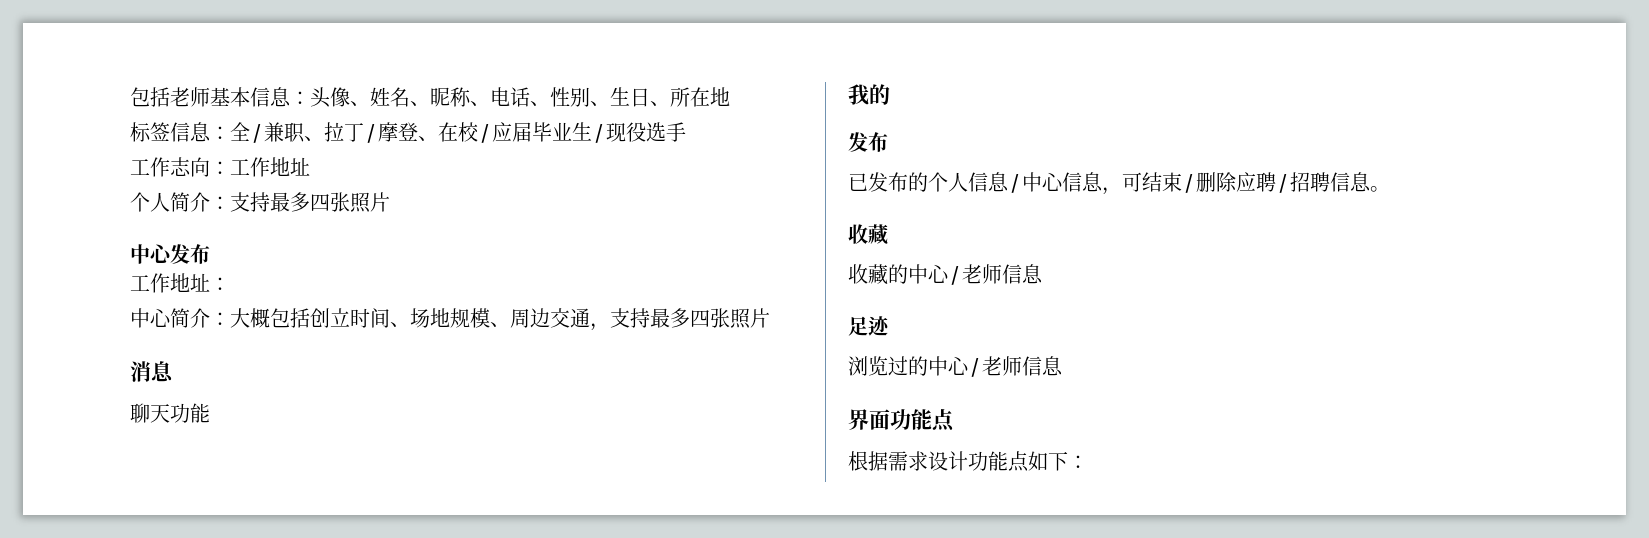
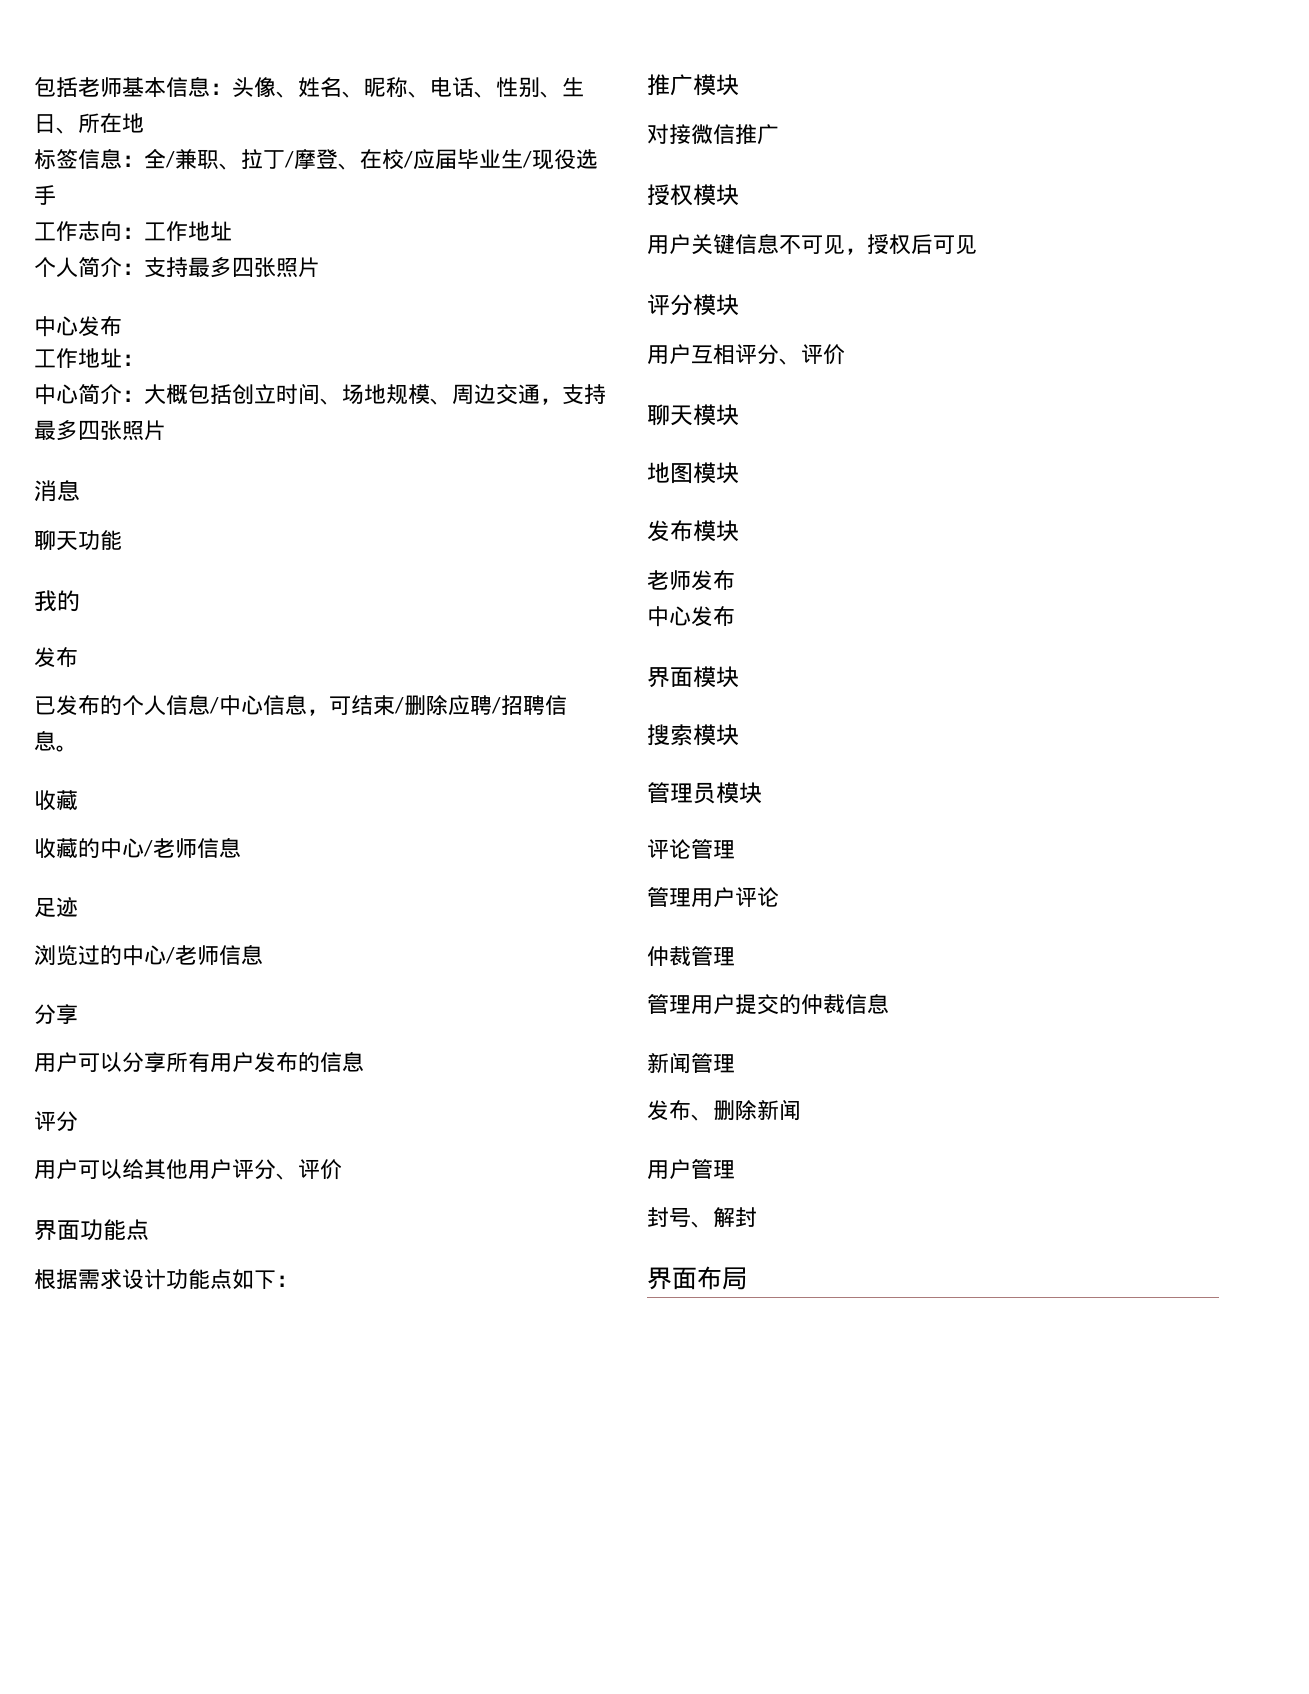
  浏览过的中心/老师信息
+ 分享
+ 用户可以分享所有用户发布的信息
+ 评分
+ 用户可以给其他用户评分、评价
+ 推广模块
+ 对接微信推广
+ 授权模块
+ 用户关键信息不可见，授权后可见
+ 评分模块
+ 用户互相评分、评价
+ 聊天模块
+ 地图模块
+ 发布模块
+ 老师发布
+ 中心发布
+ 界面模块
+ 搜索模块
+ 管理员模块
+ 评论管理
+ 管理用户评论
+ 仲裁管理
+ 管理用户提交的仲裁信息
+ 新闻管理
+ 发布、删除新闻
+ 用户管理
+ 封号、解封
+ 界面布局

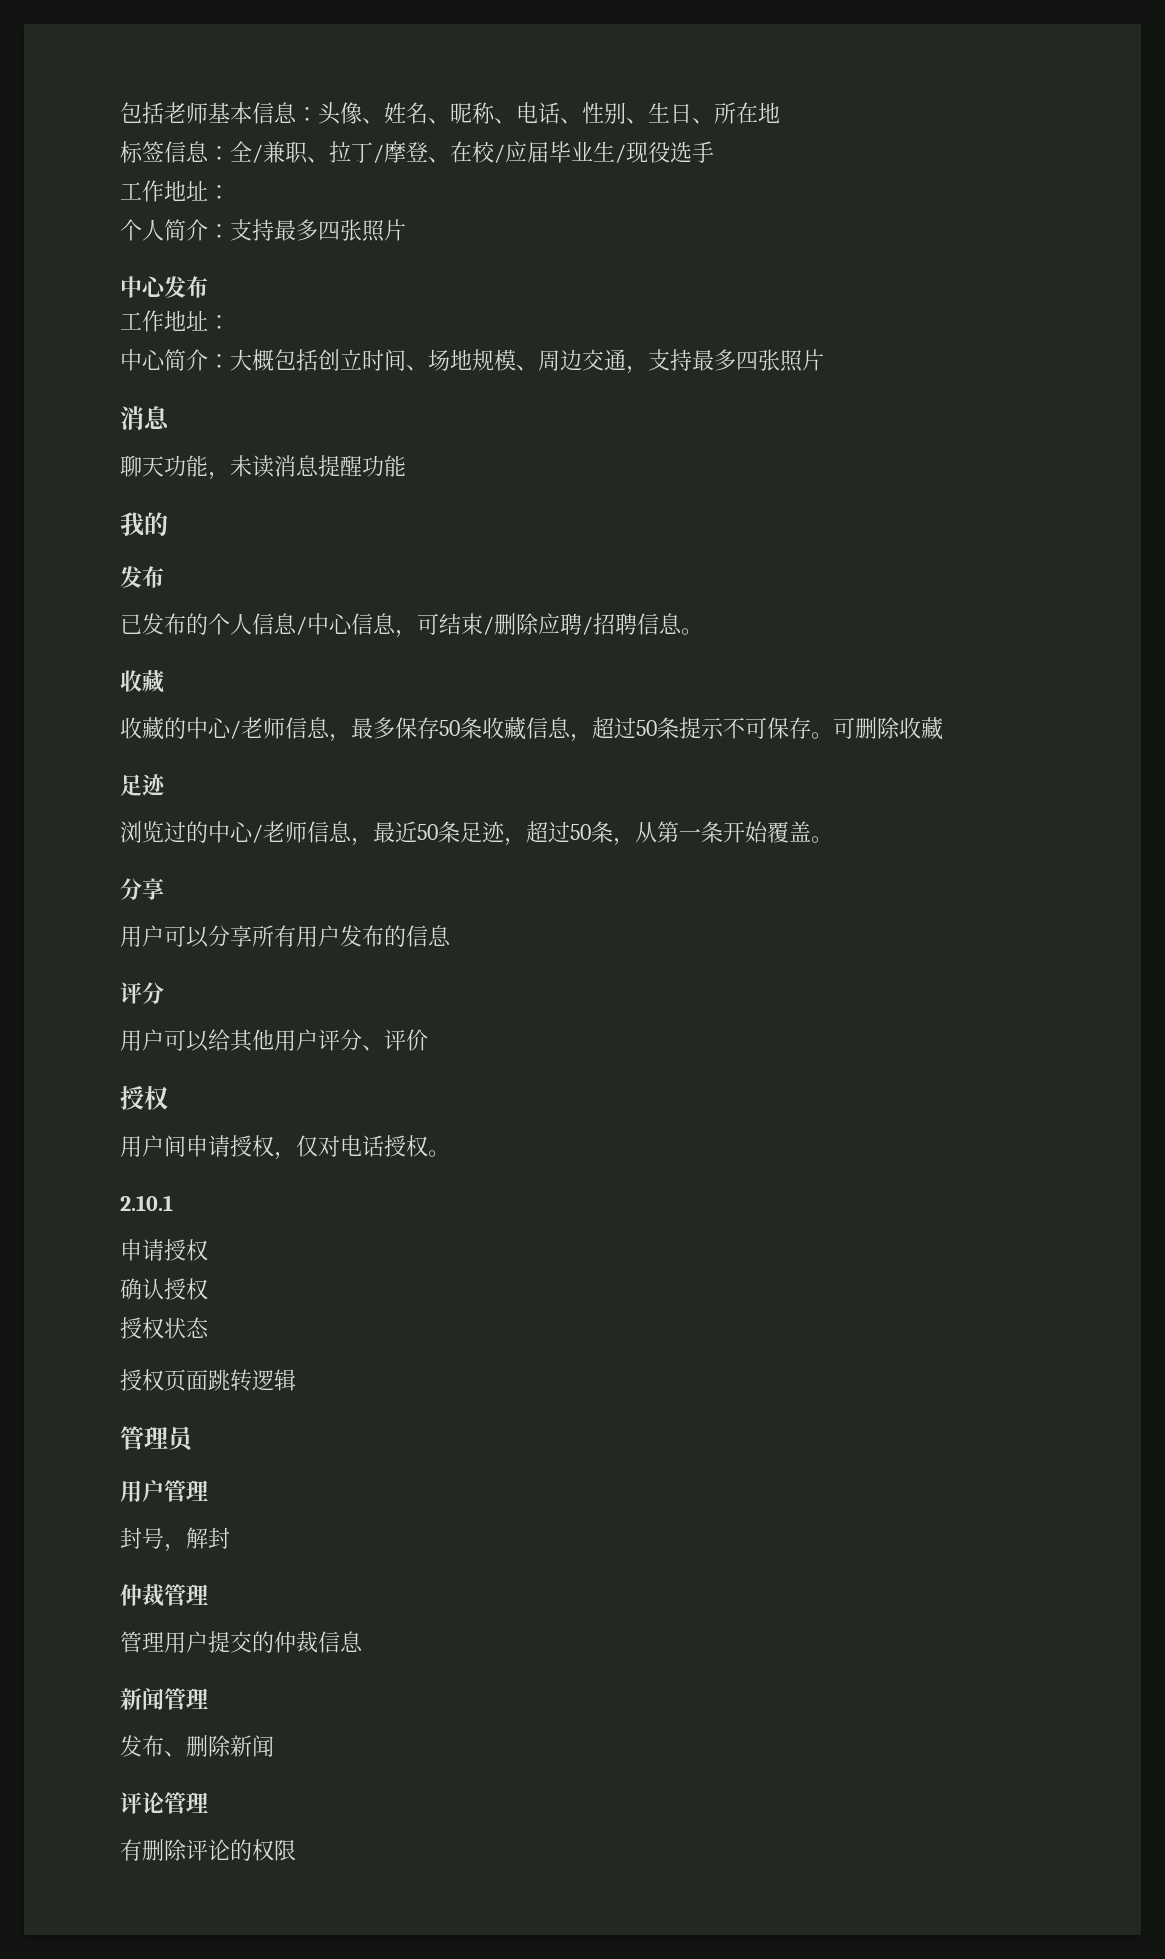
  标签信息：全/兼职、拉丁/摩登、在校/应届毕业生/现役选手
- 工作志向：工作地址
+ 工作地址：
- 聊天功能
+ 聊天功能，未读消息提醒功能
- 收藏的中心/老师信息
+ 收藏的中心/老师信息，最多保存50条收藏信息，超过50条提示不可保存。可删除收藏
- 浏览过的中心/老师信息
+ 浏览过的中心/老师信息，最近50条足迹，超过50条，从第一条开始覆盖。
  用户可以给其他用户评分、评价
- 界面功能点
- 根据需求设计功能点如下：
- 推广模块
- 对接微信推广
- 授权模块
- 用户关键信息不可见，授权后可见
- 评分模块
- 用户互相评分、评价
- 聊天模块
- 地图模块
- 发布模块
- 老师发布
- 中心发布
- 界面模块
- 搜索模块
+ 授权
+ 用户间申请授权，仅对电话授权。
+ 2.10.1
+ 申请授权
+ 确认授权
+ 授权状态
+ 授权页面跳转逻辑
- 管理员模块
- 评论管理
- 管理用户评论
+ 管理员
+ 用户管理
+ 封号，解封
- 用户管理
- 封号、解封
- 界面布局
+ 评论管理
+ 有删除评论的权限

